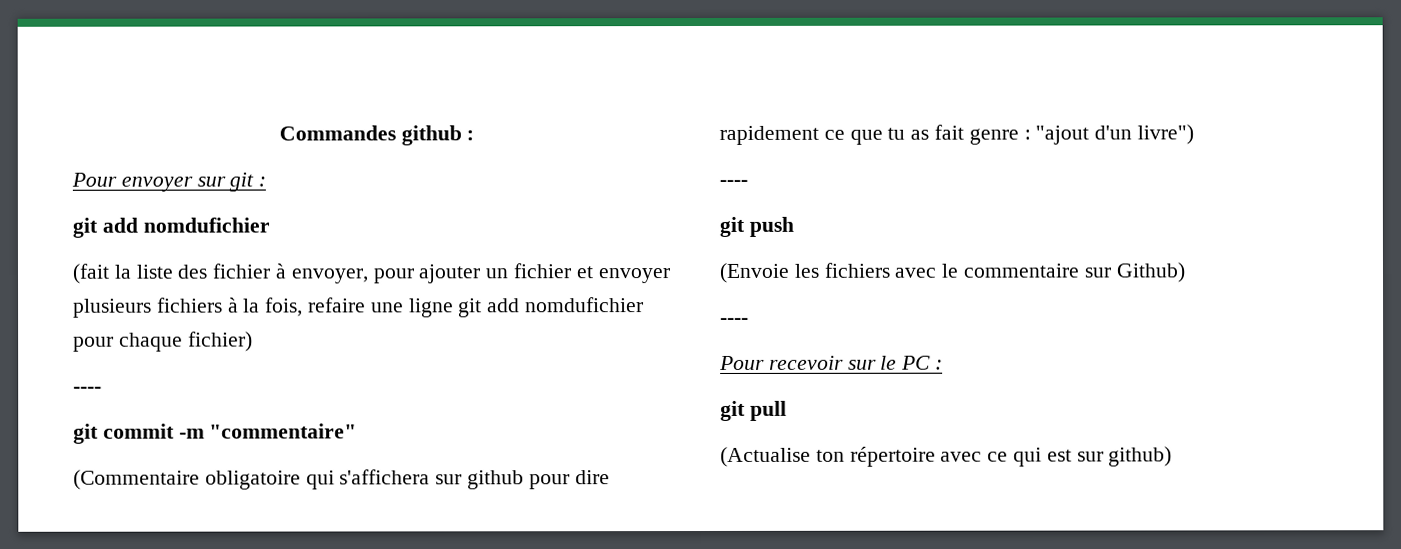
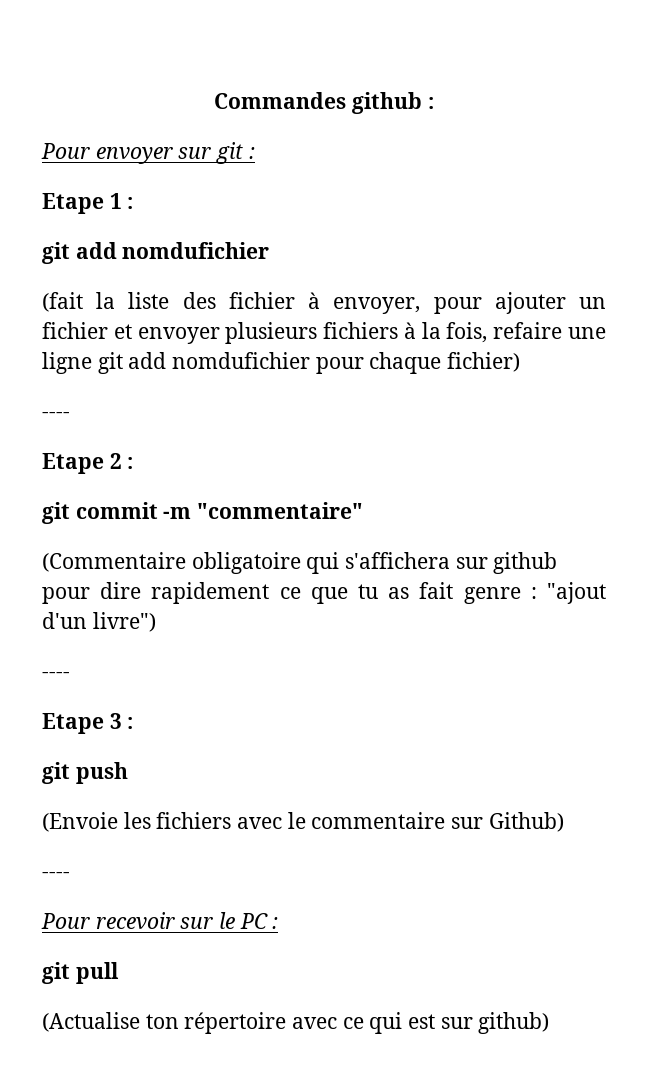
+ Etape 1 :
+ Etape 2 :
+ Etape 3 :

